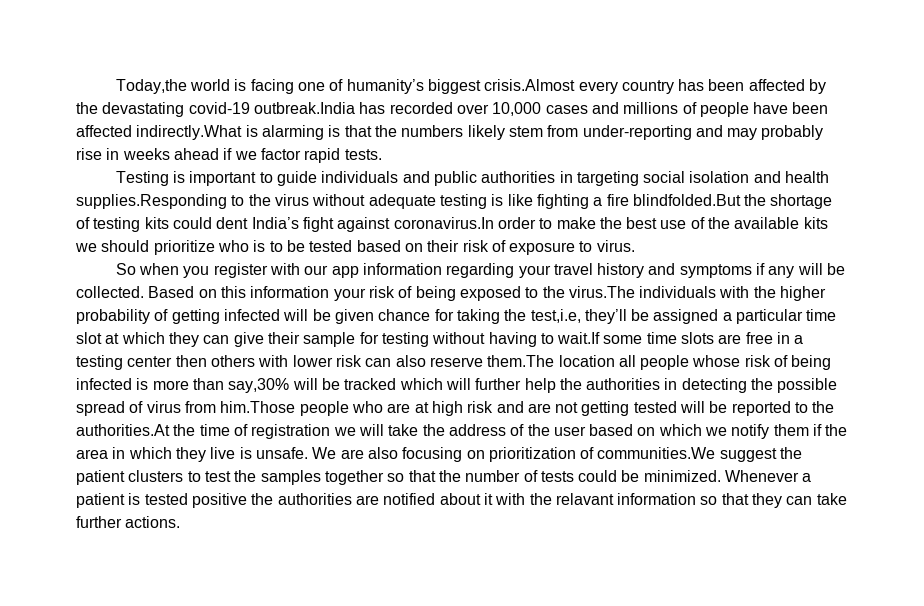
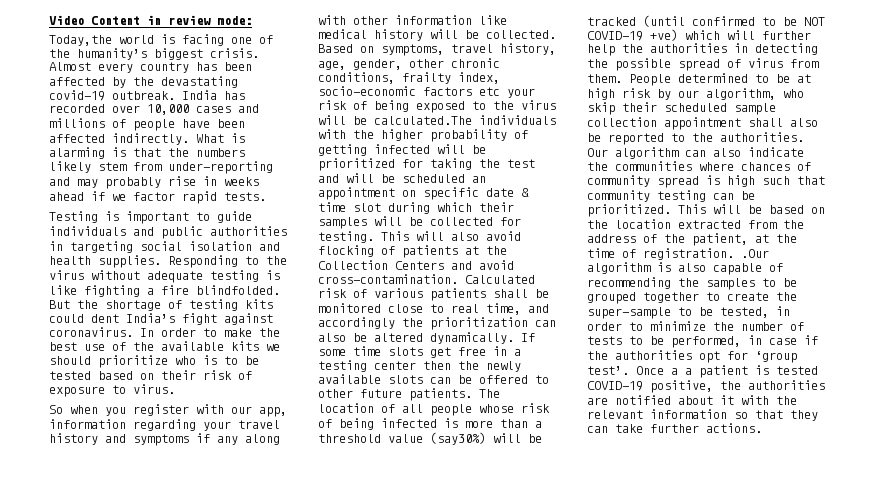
+ Video Content in review mode:
- Today,the world is facing one of humanity’s biggest crisis.Almost every country has been affected by the devastating covid-19 outbreak.India has recorded over 10,000 cases and millions of people have been affected indirectly.What is alarming is that the numbers likely stem from under-reporting and may probably rise in weeks ahead if we factor rapid tests.
+ Today,the world is facing one of the humanity’s biggest crisis. Almost every country has been affected by the devastating covid-19 outbreak. India has recorded over 10,000 cases and millions of people have been affected indirectly. What is alarming is that the numbers likely stem from under-reporting and may probably rise in weeks ahead if we factor rapid tests.
- Testing is important to guide individuals and public authorities in targeting social isolation and health supplies.Responding to the virus without adequate testing is like fighting a fire blindfolded.But the shortage of testing kits could dent India’s fight against coronavirus.In order to make the best use of the available kits we should prioritize who is to be tested based on their risk of exposure to virus.
+ Testing is important to guide individuals and public authorities in targeting social isolation and health supplies. Responding to the virus without adequate testing is like fighting a fire blindfolded. But the shortage of testing kits could dent India’s fight against coronavirus. In order to make the best use of the available kits we should prioritize who is to be tested based on their risk of exposure to virus.
- So when you register with our app information regarding your travel history and symptoms if any will be collected.
+ So when you register with our app, information regarding your travel history and symptoms if any along with other information like medical history will be collected.
- Based on this information your risk of being exposed to the virus.The individuals with the higher probability of getting infected will be given chance for taking the test,i.e, they’ll be assigned a particular time slot at which they can give their sample for testing without having to wait.If some time slots are free in a testing center then others with lower risk can also reserve them.The location all people whose risk of being infected is more than say,30% will be tracked which will further help the authorities in detecting the possible spread of virus from him.Those people who are at high risk and are not getting tested will be reported to the authorities.At the time of registration we will take the address of the user based on which we notify them if the area in which they live is unsafe. We are also focusing on prioritization of communities.We suggest the patient clusters to test the samples together so that the number of tests could be minimized. Whenever a patient is tested positive the authorities are notified about it with the relavant information so that they can take further actions.
+ Based on symptoms, travel history, age, gender, other chronic conditions, frailty index, socio-economic factors etc your risk of being exposed to the virus will be calculated.The individuals with the higher probability of getting infected will be prioritized for taking the test and will be scheduled an appointment on specific date & time slot during which their samples will be collected for testing. This will also avoid flocking of patients at the Collection Centers and avoid cross-contamination. Calculated risk of various patients shall be monitored close to real time, and accordingly the prioritization can also be altered dynamically. If some time slots get free in a testing center then the newly available slots can be offered to other future patients. The location of all people whose risk of being infected is more than a threshold value (say30%) will be tracked (until confirmed to be NOT COVID-19 +ve) which will further help the authorities in detecting the possible spread of virus from them. People determined to be at high risk by our algorithm, who skip their scheduled sample collection appointment shall also be reported to the authorities. Our algorithm can also indicate the communities where chances of community spread is high such that community testing can be prioritized. This will be based on the location extracted from the address of the patient, at the time of registration. .Our algorithm is also capable of recommending the samples to be grouped together to create the super-sample to be tested, in order to minimize the number of tests to be performed, in case if the authorities opt for ‘group test’. Once a a patient is tested COVID-19 positive, the authorities are notified about it with the relevant information so that they can take further actions.

